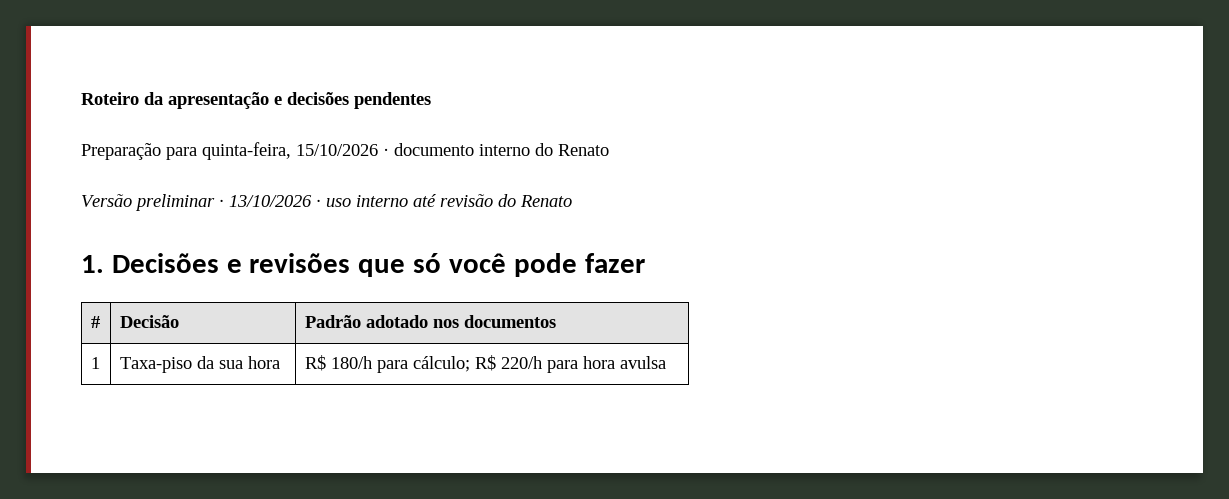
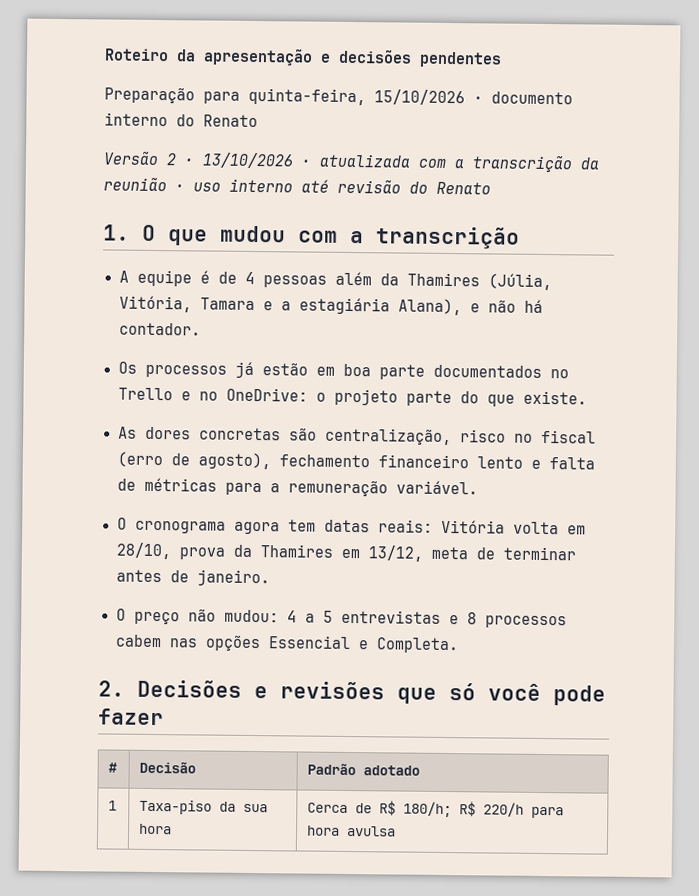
- Versão preliminar · 13/10/2026 · uso interno até revisão do Renato
+ Versão 2 · 13/10/2026 · atualizada com a transcrição da reunião · uso interno até revisão do Renato
- 1. Decisões e revisões que só você pode fazer
+ 1. O que mudou com a transcrição
+ A equipe é de 4 pessoas além da Thamires (Júlia, Vitória, Tamara e a estagiária Alana), e não há contador.
+ Os processos já estão em boa parte documentados no Trello e no OneDrive: o projeto parte do que existe.
+ As dores concretas são centralização, risco no fiscal (erro de agosto), fechamento financeiro lento e falta de métricas para a remuneração variável.
+ O cronograma agora tem datas reais: Vitória volta em 28/10, prova da Thamires em 13/12, meta de terminar antes de janeiro.
+ O preço não mudou: 4 a 5 entrevistas e 8 processos cabem nas opções Essencial e Completa.
+ 2. Decisões e revisões que só você pode fazer
- # | Decisão | Padrão adotado nos documentos
+ # | Decisão | Padrão adotado
- 1 | Taxa-piso da sua hora | R$ 180/h para cálculo; R$ 220/h para hora avulsa
+ 1 | Taxa-piso da sua hora | Cerca de R$ 180/h; R$ 220/h para hora avulsa

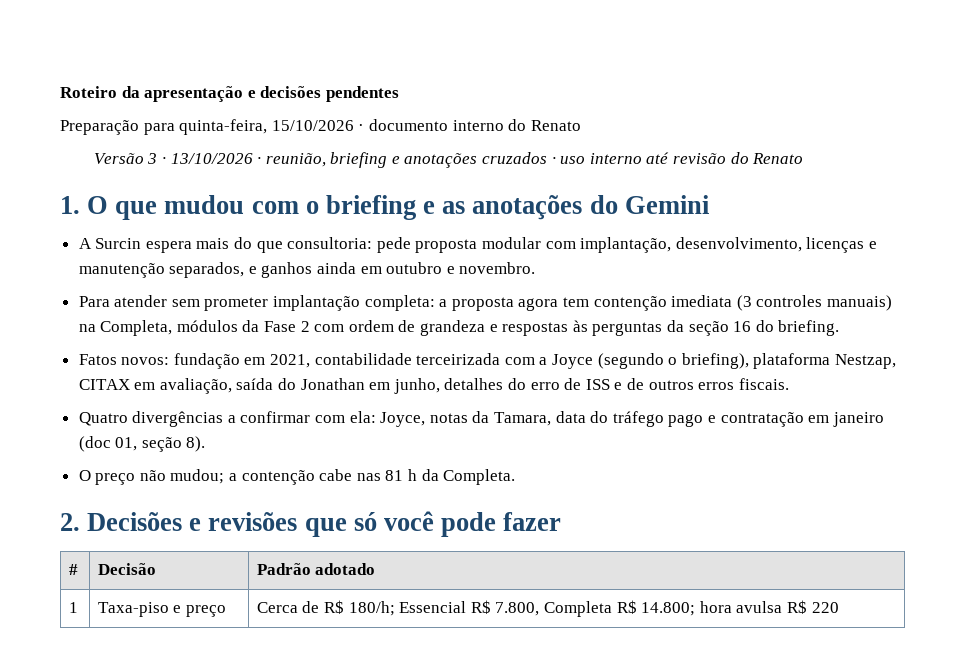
- Versão 2 · 13/10/2026 · atualizada com a transcrição da reunião · uso interno até revisão do Renato
+ Versão 3 · 13/10/2026 · reunião, briefing e anotações cruzados · uso interno até revisão do Renato
- 1. O que mudou com a transcrição
- A equipe é de 4 pessoas além da Thamires (Júlia, Vitória, Tamara e a estagiária Alana), e não há contador.
- Os processos já estão em boa parte documentados no Trello e no OneDrive: o projeto parte do que existe.
- As dores concretas são centralização, risco no fiscal (erro de agosto), fechamento financeiro lento e falta de métricas para a remuneração variável.
- O cronograma agora tem datas reais: Vitória volta em 28/10, prova da Thamires em 13/12, meta de terminar antes de janeiro.
- O preço não mudou: 4 a 5 entrevistas e 8 processos cabem nas opções Essencial e Completa.
+ 1. O que mudou com o briefing e as anotações do Gemini
+ A Surcin espera mais do que consultoria: pede proposta modular com implantação, desenvolvimento, licenças e manutenção separados, e ganhos ainda em outubro e novembro.
+ Para atender sem prometer implantação completa: a proposta agora tem contenção imediata (3 controles manuais) na Completa, módulos da Fase 2 com ordem de grandeza e respostas às perguntas da seção 16 do briefing.
+ Fatos novos: fundação em 2021, contabilidade terceirizada com a Joyce (segundo o briefing), plataforma Nestzap, CITAX em avaliação, saída do Jonathan em junho, detalhes do erro de ISS e de outros erros fiscais.
+ Quatro divergências a confirmar com ela: Joyce, notas da Tamara, data do tráfego pago e contratação em janeiro (doc 01, seção 8).
+ O preço não mudou; a contenção cabe nas 81 h da Completa.
- 1 | Taxa-piso da sua hora | Cerca de R$ 180/h; R$ 220/h para hora avulsa
+ 1 | Taxa-piso e preço | Cerca de R$ 180/h; Essencial R$ 7.800, Completa R$ 14.800; hora avulsa R$ 220

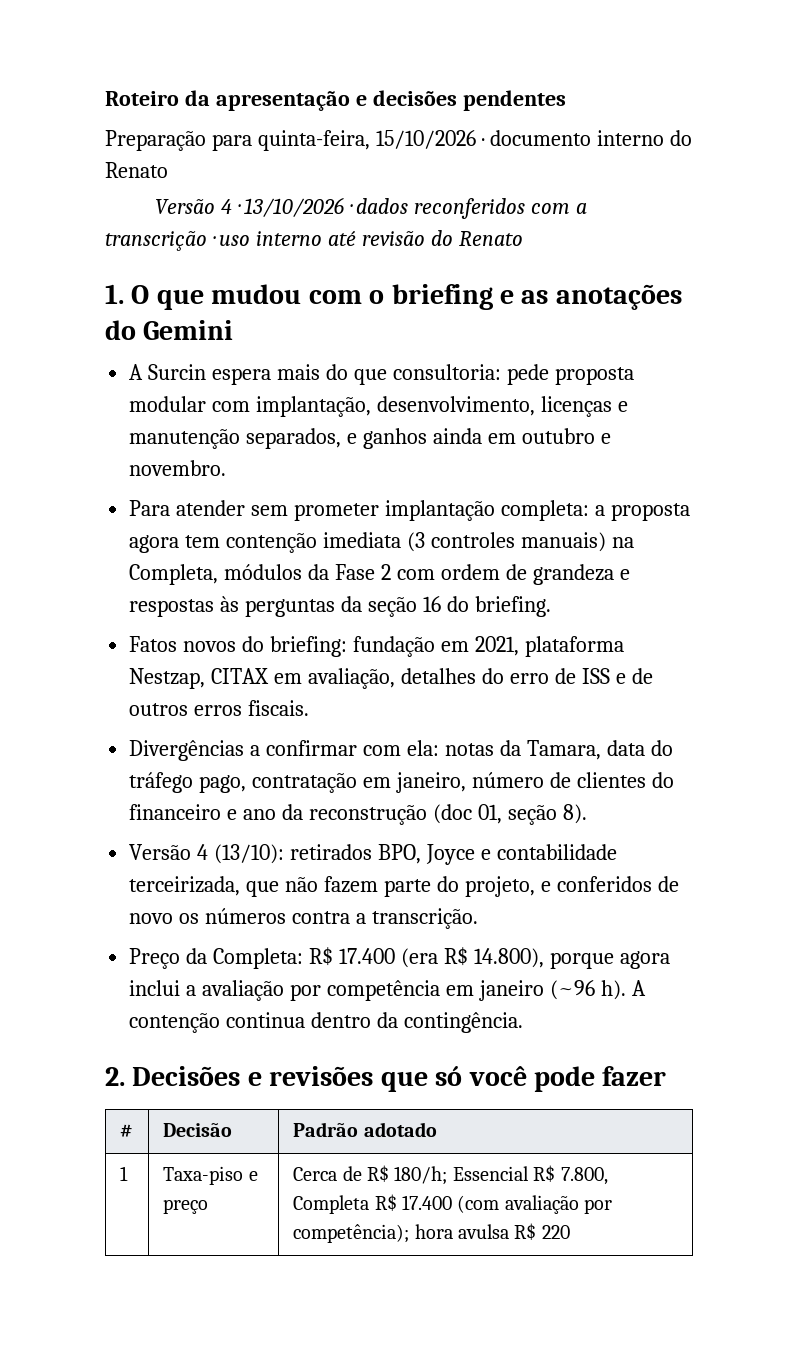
- Versão 3 · 13/10/2026 · reunião, briefing e anotações cruzados · uso interno até revisão do Renato
+ Versão 4 · 13/10/2026 · dados reconferidos com a transcrição · uso interno até revisão do Renato
- Fatos novos: fundação em 2021, contabilidade terceirizada com a Joyce (segundo o briefing), plataforma Nestzap, CITAX em avaliação, saída do Jonathan em junho, detalhes do erro de ISS e de outros erros fiscais.
+ Fatos novos do briefing: fundação em 2021, plataforma Nestzap, CITAX em avaliação, detalhes do erro de ISS e de outros erros fiscais.
- Quatro divergências a confirmar com ela: Joyce, notas da Tamara, data do tráfego pago e contratação em janeiro (doc 01, seção 8).
- O preço não mudou; a contenção cabe nas 81 h da Completa.
+ Divergências a confirmar com ela: notas da Tamara, data do tráfego pago, contratação em janeiro, número de clientes do financeiro e ano da reconstrução (doc 01, seção 8).
+ Versão 4 (13/10): retirados BPO, Joyce e contabilidade terceirizada, que não fazem parte do projeto, e conferidos de novo os números contra a transcrição.
+ Preço da Completa: R$ 17.400 (era R$ 14.800), porque agora inclui a avaliação por competência em janeiro (~96 h). A contenção continua dentro da contingência.
- 1 | Taxa-piso e preço | Cerca de R$ 180/h; Essencial R$ 7.800, Completa R$ 14.800; hora avulsa R$ 220
+ 1 | Taxa-piso e preço | Cerca de R$ 180/h; Essencial R$ 7.800, Completa R$ 17.400 (com avaliação por competência); hora avulsa R$ 220

